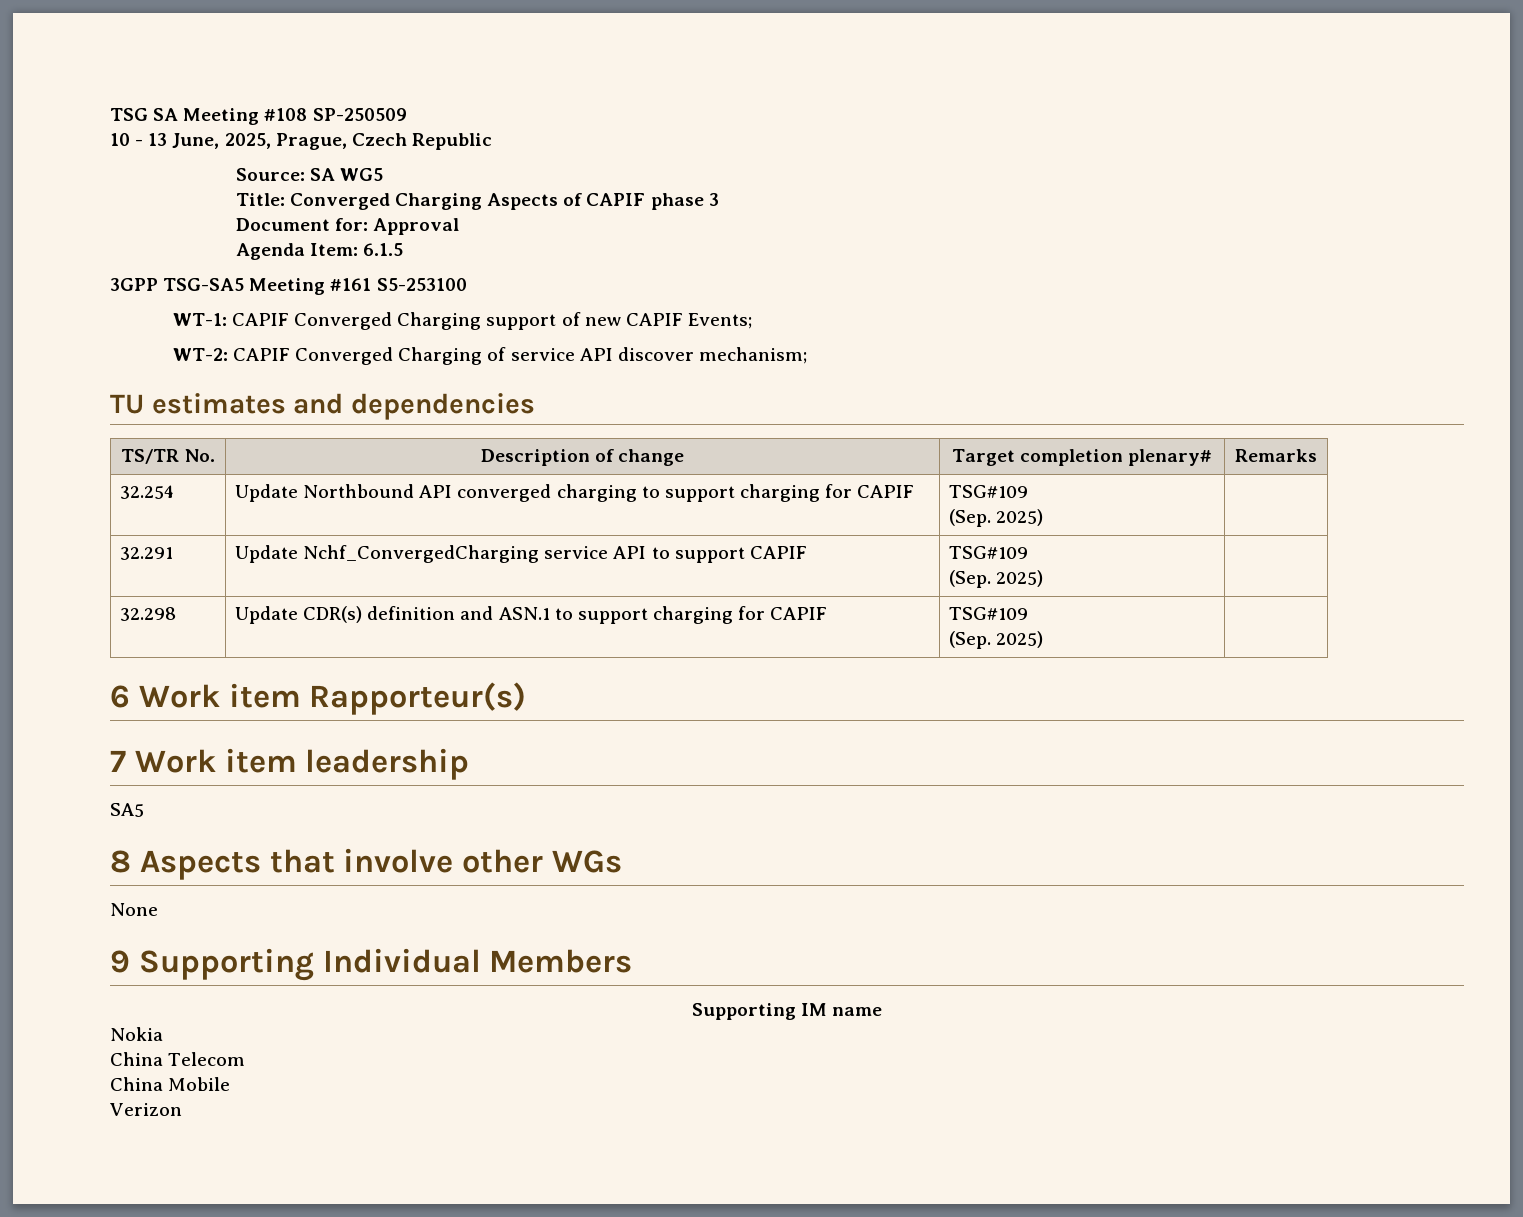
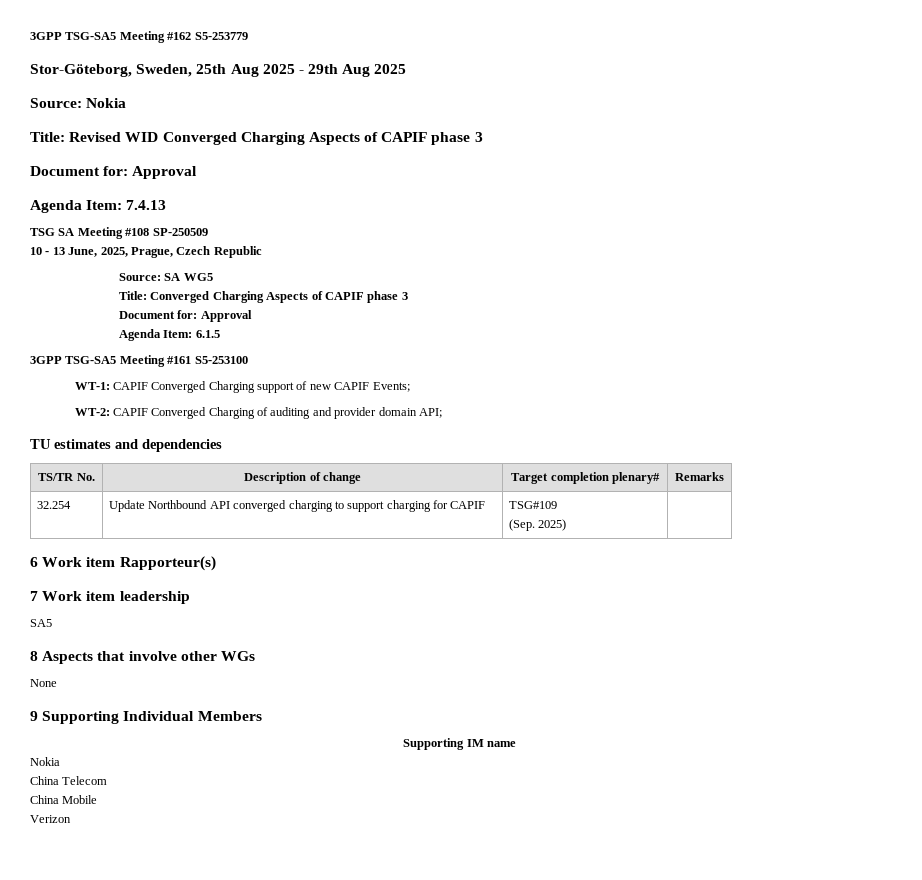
+ 3GPP TSG-SA5 Meeting #162 S5-253779
+ Stor-Göteborg, Sweden, 25th Aug 2025 - 29th Aug 2025
+ Source: Nokia
+ Title: Revised WID Converged Charging Aspects of CAPIF phase 3
+ Document for: Approval
+ Agenda Item: 7.4.13
- WT-2: CAPIF Converged Charging of service API discover mechanism;
+ WT-2: CAPIF Converged Charging of auditing and provider domain API;
- 32.291 | Update Nchf_ConvergedCharging service API to support CAPIF | TSG#109
- (Sep. 2025) |
- 32.298 | Update CDR(s) definition and ASN.1 to support charging for CAPIF | TSG#109
- (Sep. 2025) |

